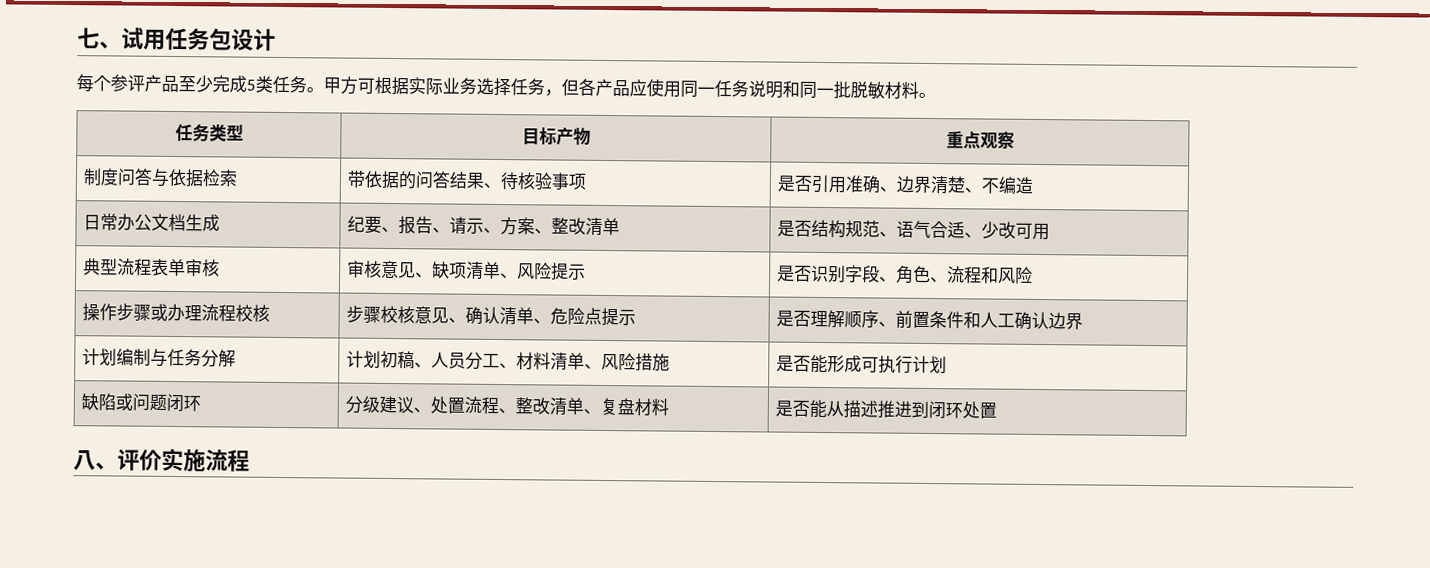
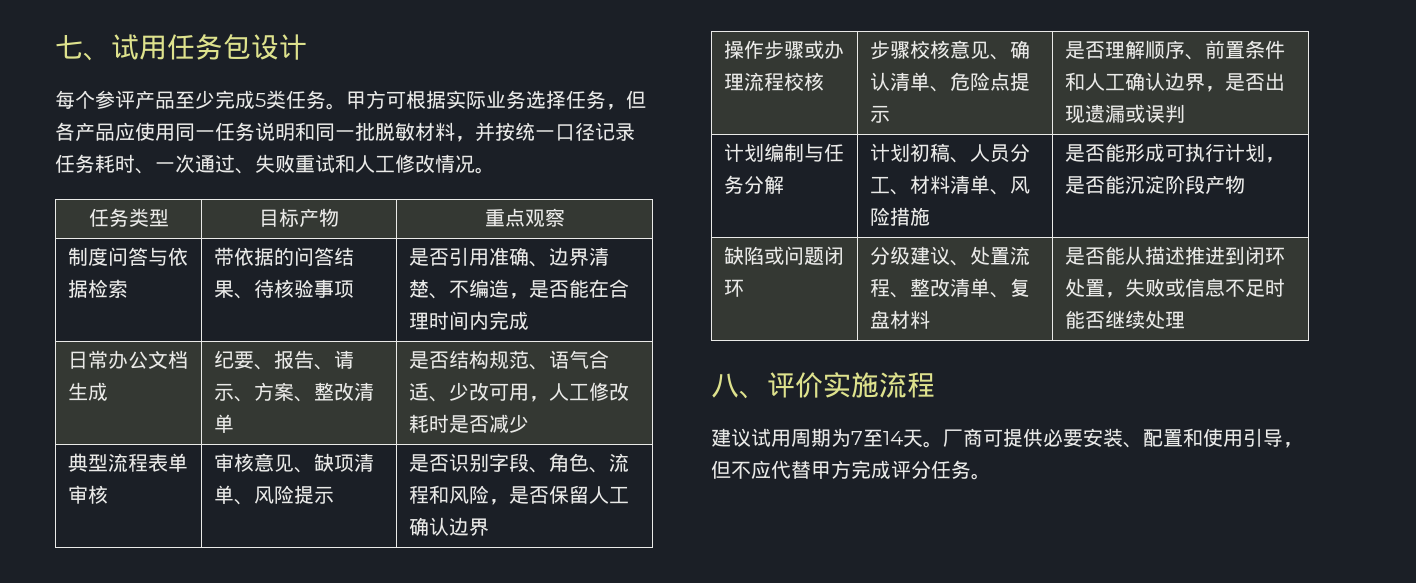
- 甲方可根据实际业务选择任务，但各产品应使用同一任务说明和同一批脱敏材料。
+ 甲方可根据实际业务选择任务，但各产品应使用同一任务说明和同一批脱敏材料，并按统一口径记录任务耗时、一次通过、失败重试和人工修改情况。
- 制度问答与依据检索 | 带依据的问答结果、待核验事项 | 是否引用准确、边界清楚、不编造
+ 制度问答与依据检索 | 带依据的问答结果、待核验事项 | 是否引用准确、边界清楚、不编造，是否能在合理时间内完成
- 日常办公文档生成 | 纪要、报告、请示、方案、整改清单 | 是否结构规范、语气合适、少改可用
+ 日常办公文档生成 | 纪要、报告、请示、方案、整改清单 | 是否结构规范、语气合适、少改可用，人工修改耗时是否减少
- 典型流程表单审核 | 审核意见、缺项清单、风险提示 | 是否识别字段、角色、流程和风险
+ 典型流程表单审核 | 审核意见、缺项清单、风险提示 | 是否识别字段、角色、流程和风险，是否保留人工确认边界
- 操作步骤或办理流程校核 | 步骤校核意见、确认清单、危险点提示 | 是否理解顺序、前置条件和人工确认边界
+ 操作步骤或办理流程校核 | 步骤校核意见、确认清单、危险点提示 | 是否理解顺序、前置条件和人工确认边界，是否出现遗漏或误判
- 计划编制与任务分解 | 计划初稿、人员分工、材料清单、风险措施 | 是否能形成可执行计划
+ 计划编制与任务分解 | 计划初稿、人员分工、材料清单、风险措施 | 是否能形成可执行计划，是否能沉淀阶段产物
- 缺陷或问题闭环 | 分级建议、处置流程、整改清单、复盘材料 | 是否能从描述推进到闭环处置
+ 缺陷或问题闭环 | 分级建议、处置流程、整改清单、复盘材料 | 是否能从描述推进到闭环处置，失败或信息不足时能否继续处理
  八、评价实施流程
+ 建议试用周期为7至14天。厂商可提供必要安装、配置和使用引导，但不应代替甲方完成评分任务。

